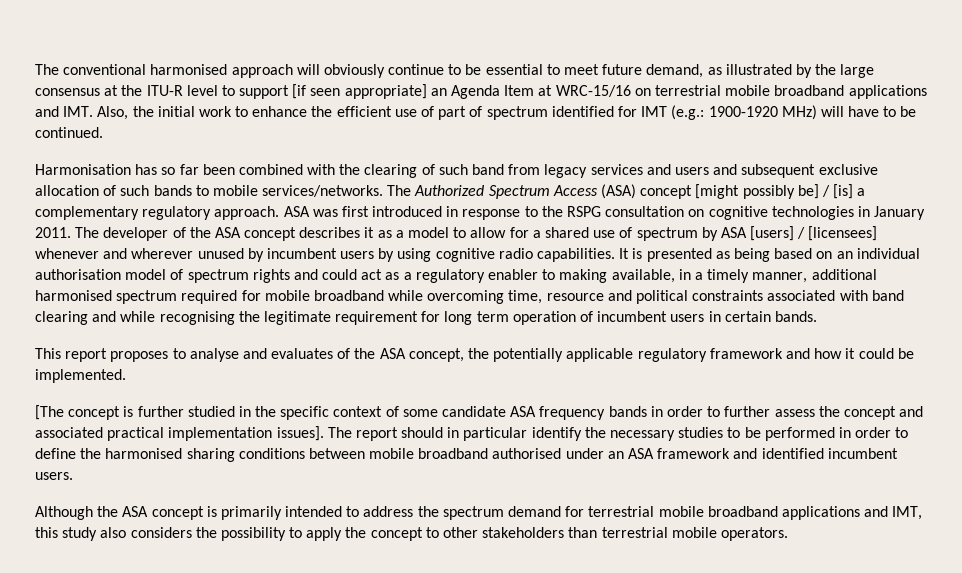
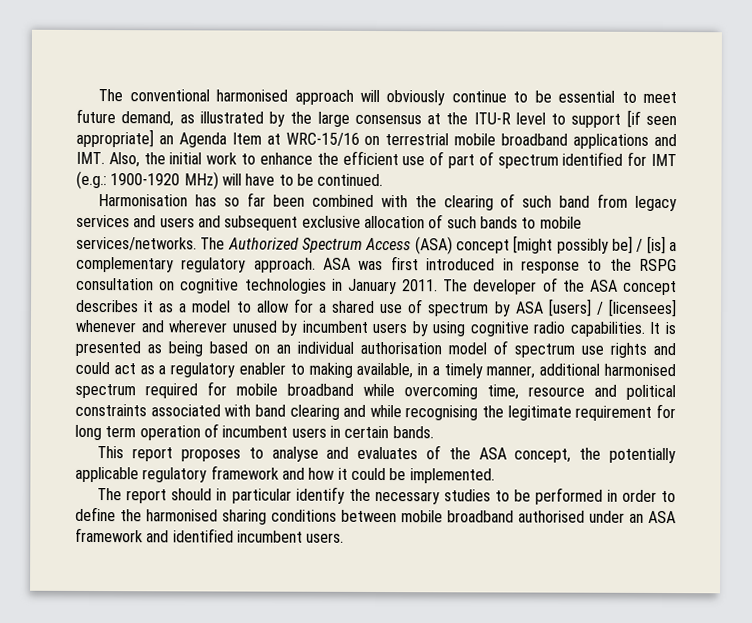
- It is presented as being based on an individual authorisation model of spectrum rights and could act as a regulatory enabler to making available, in a timely manner, additional harmonised spectrum required for mobile broadband while overcoming time, resource and political constraints associated with band clearing and while recognising the legitimate requirement for long term operation of incumbent users in certain bands.
+ It is presented as being based on an individual authorisation model of spectrum use rights and could act as a regulatory enabler to making available, in a timely manner, additional harmonised spectrum required for mobile broadband while overcoming time, resource and political constraints associated with band clearing and while recognising the legitimate requirement for long term operation of incumbent users in certain bands.
- [The concept is further studied in the specific context of some candidate ASA frequency bands in order to further assess the concept and associated practical implementation issues].
- Although the ASA concept is primarily intended to address the spectrum demand for terrestrial mobile broadband applications and IMT, this study also considers the possibility to apply the concept to other stakeholders than terrestrial mobile operators.

